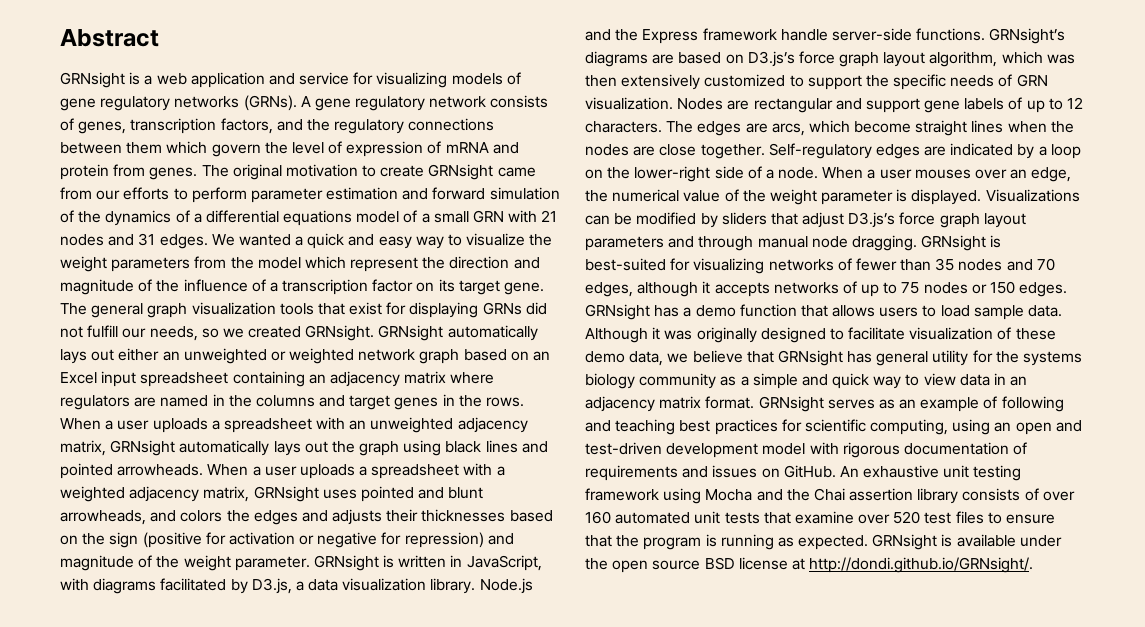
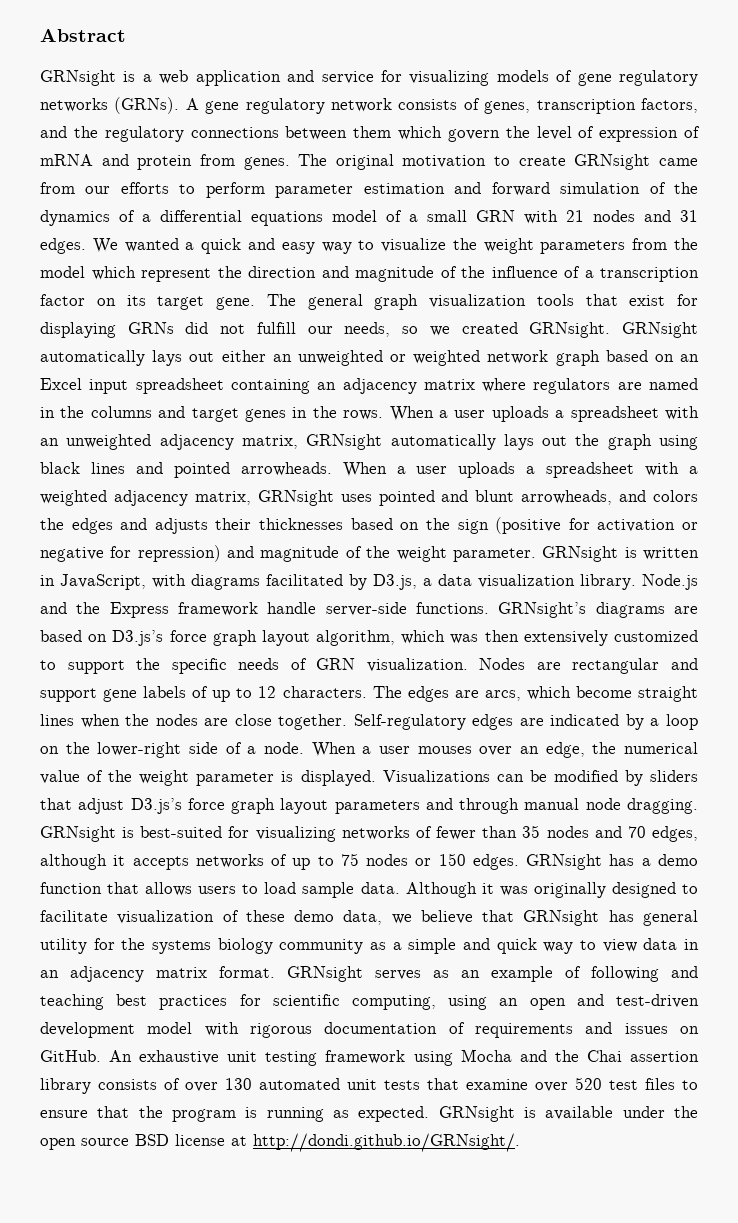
- An exhaustive unit testing framework using Mocha and the Chai assertion library consists of over 160 automated unit tests that examine over 520 test files to ensure that the program is running as expected.
+ An exhaustive unit testing framework using Mocha and the Chai assertion library consists of over 130 automated unit tests that examine over 520 test files to ensure that the program is running as expected.

